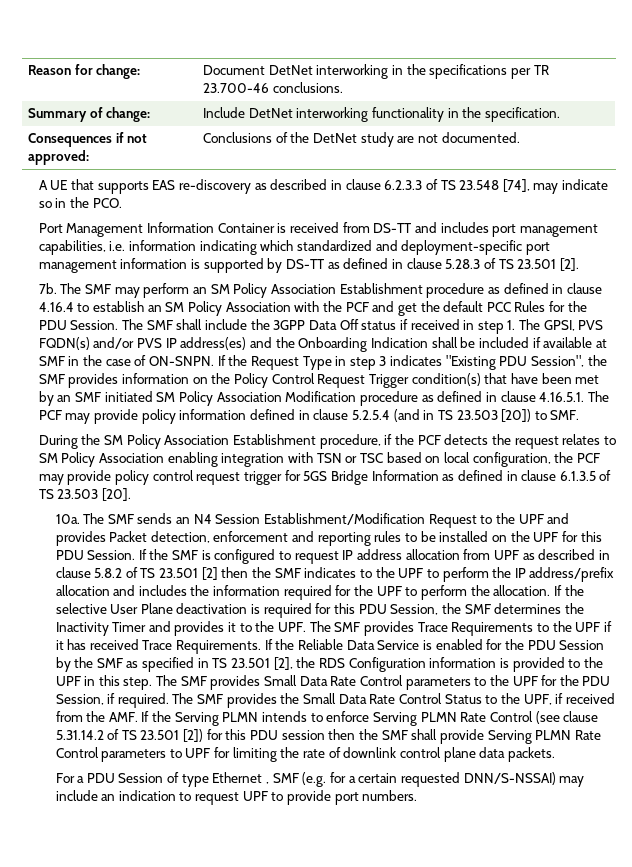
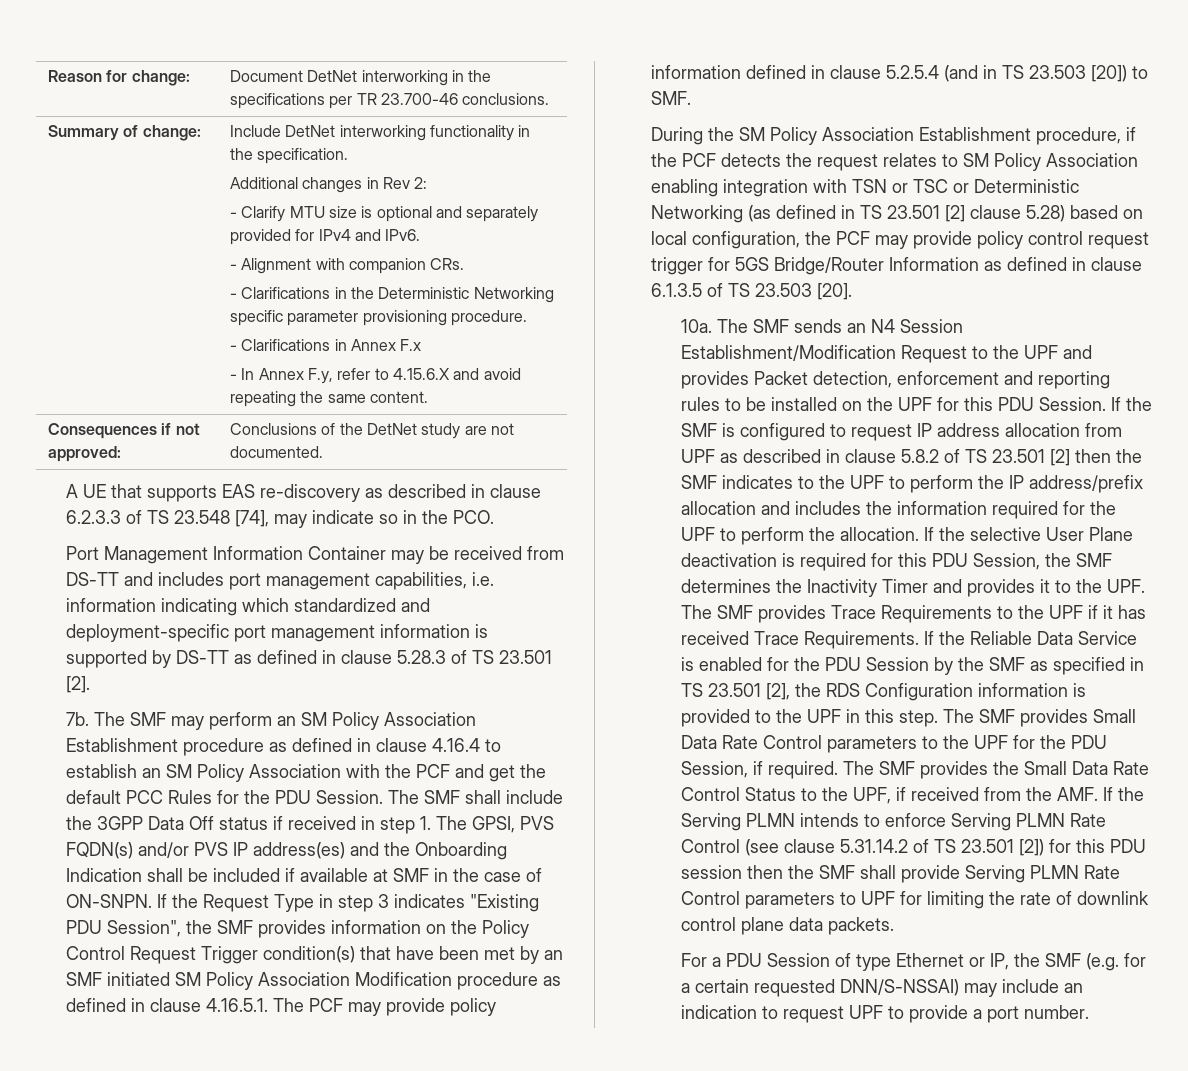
+ Additional changes in Rev 2:
+ - Clarify MTU size is optional and separately provided for IPv4 and IPv6.
+ - Alignment with companion CRs.
+ - Clarifications in the Deterministic Networking specific parameter provisioning procedure.
+ - Clarifications in Annex F.x
+ - In Annex F.y, refer to 4.15.6.X and avoid repeating the same content.
- Port Management Information Container is received from DS-TT and includes port management capabilities, i.e. information indicating which standardized and deployment-specific port management information is supported by DS-TT as defined in clause 5.28.3 of TS 23.501 [2].
+ Port Management Information Container may be received from DS-TT and includes port management capabilities, i.e. information indicating which standardized and deployment-specific port management information is supported by DS-TT as defined in clause 5.28.3 of TS 23.501 [2].
- During the SM Policy Association Establishment procedure, if the PCF detects the request relates to SM Policy Association enabling integration with TSN or TSC based on local configuration, the PCF may provide policy control request trigger for 5GS Bridge Information as defined in clause 6.1.3.5 of TS 23.503 [20].
+ During the SM Policy Association Establishment procedure, if the PCF detects the request relates to SM Policy Association enabling integration with TSN or TSC or Deterministic Networking (as defined in TS 23.501 [2] clause 5.28) based on local configuration, the PCF may provide policy control request trigger for 5GS Bridge/Router Information as defined in clause 6.1.3.5 of TS 23.503 [20].
- For a PDU Session of type Ethernet , SMF (e.g. for a certain requested DNN/S-NSSAI) may include an indication to request UPF to provide port numbers.
+ For a PDU Session of type Ethernet or IP, the SMF (e.g. for a certain requested DNN/S-NSSAI) may include an indication to request UPF to provide a port number.

